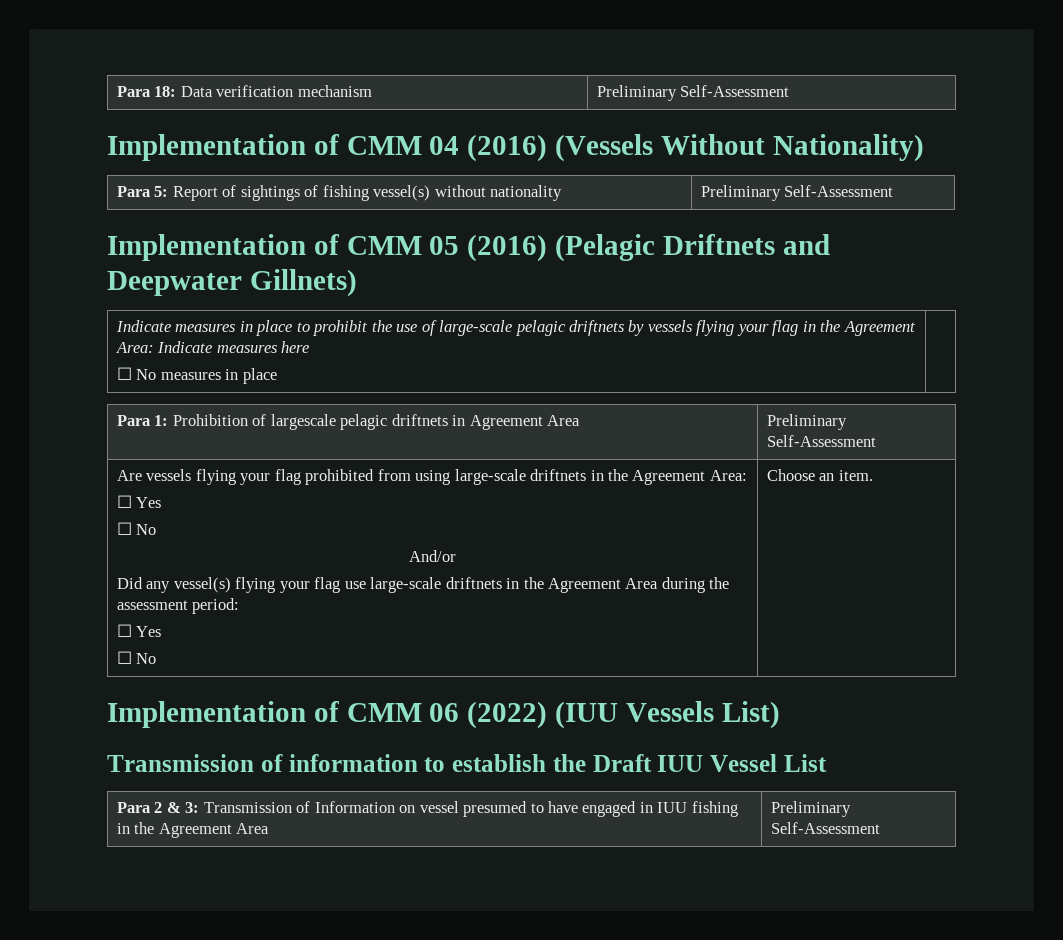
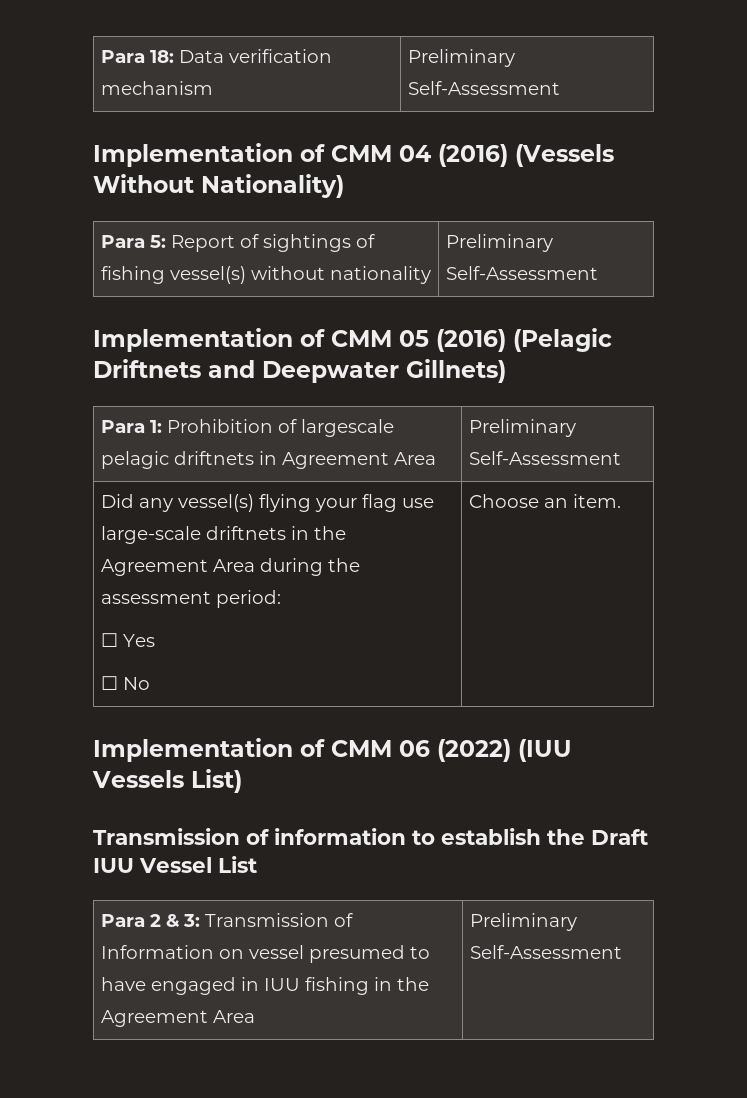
- Indicate measures in place to prohibit the use of large-scale pelagic driftnets by vessels flying your flag in the Agreement Area: Indicate measures here
- ☐ No measures in place |
- Are vessels flying your flag prohibited from using large-scale driftnets in the Agreement Area:
- ☐ Yes
- ☐ No
- And/or

